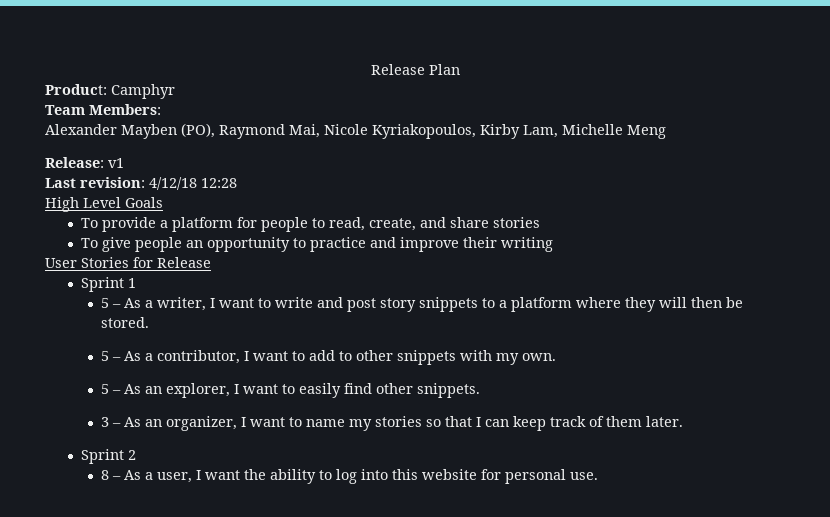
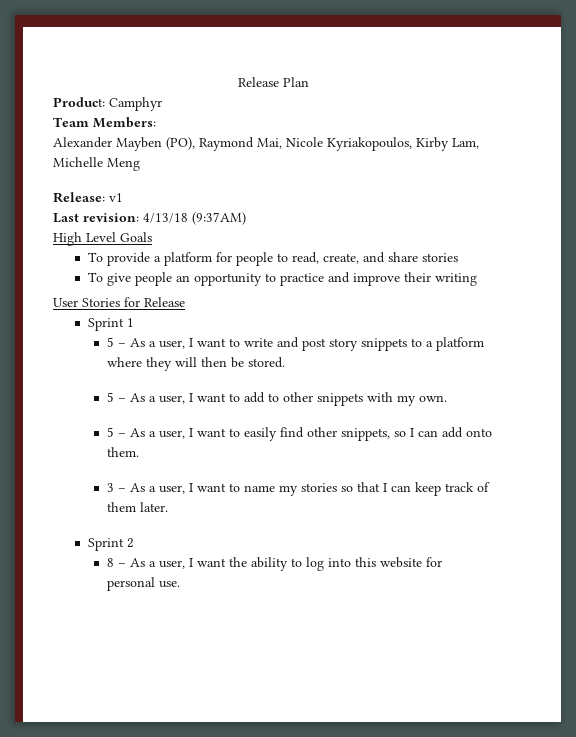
- Last revision: 4/12/18 12:28
+ Last revision: 4/13/18 (9:37AM)
- 5 – As a writer, I want to write and post story snippets to a platform where they will then be stored.
+ 5 – As a user, I want to write and post story snippets to a platform where they will then be stored.
- 5 – As a contributor, I want to add to other snippets with my own.
+ 5 – As a user, I want to add to other snippets with my own.
- 5 – As an explorer, I want to easily find other snippets.
+ 5 – As a user, I want to easily find other snippets, so I can add onto them.
- 3 – As an organizer, I want to name my stories so that I can keep track of them later.
+ 3 – As a user, I want to name my stories so that I can keep track of them later.

